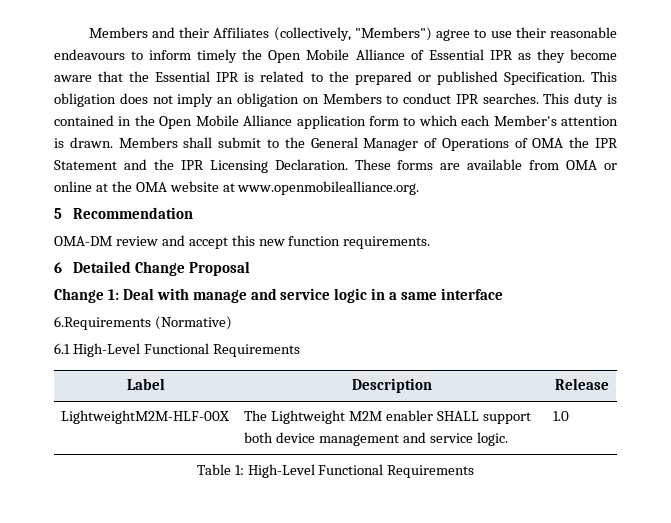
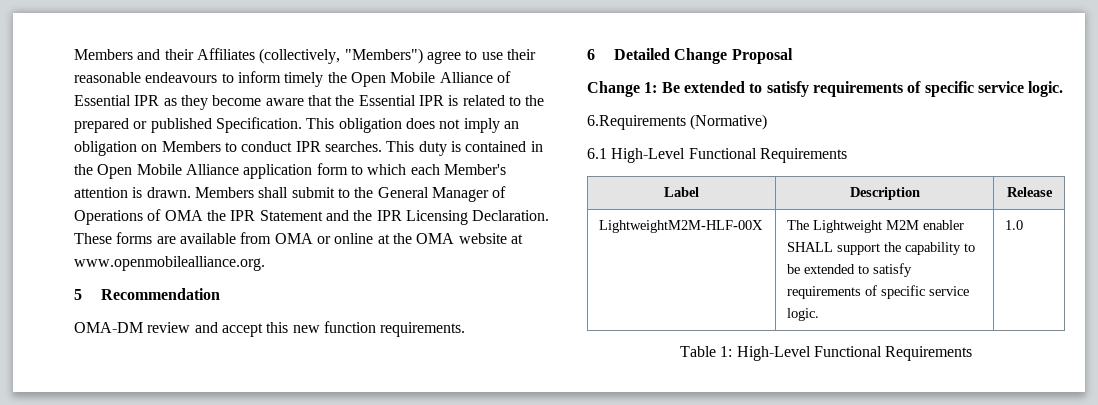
- Change 1: Deal with manage and service logic in a same interface
+ Change 1: Be extended to satisfy requirements of specific service logic.
- LightweightM2M-HLF-00X | The Lightweight M2M enabler SHALL support both device management and service logic. | 1.0
+ LightweightM2M-HLF-00X | The Lightweight M2M enabler SHALL support the capability to be extended to satisfy requirements of specific service logic. | 1.0

